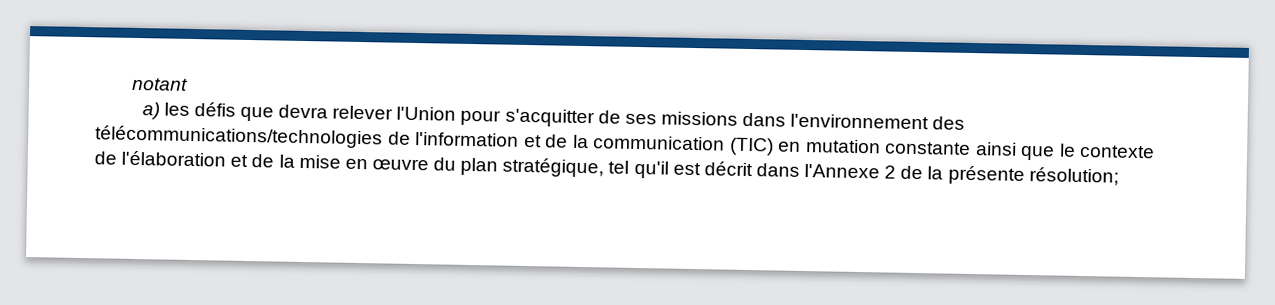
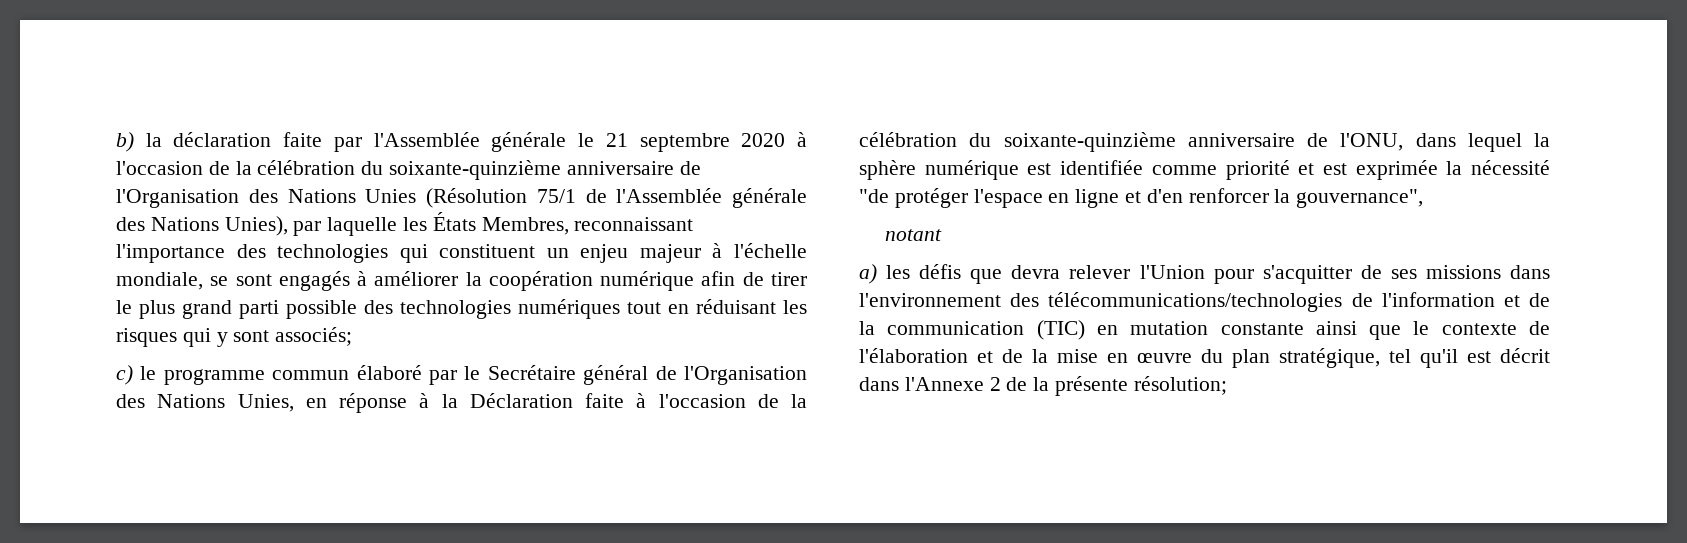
+ b) la déclaration faite par l'Assemblée générale le 21 septembre 2020 à l'occasion de la célébration du soixante-quinzième anniversaire de l'Organisation des Nations Unies (Résolution 75/1 de l'Assemblée générale des Nations Unies), par laquelle les États Membres, reconnaissant l'importance des technologies qui constituent un enjeu majeur à l'échelle mondiale, se sont engagés à améliorer la coopération numérique afin de tirer le plus grand parti possible des technologies numériques tout en réduisant les risques qui y sont associés;
+ c) le programme commun élaboré par le Secrétaire général de l'Organisation des Nations Unies, en réponse à la Déclaration faite à l'occasion de la célébration du soixante-quinzième anniversaire de l'ONU, dans lequel la sphère numérique est identifiée comme priorité et est exprimée la nécessité "de protéger l'espace en ligne et d'en renforcer la gouvernance",

